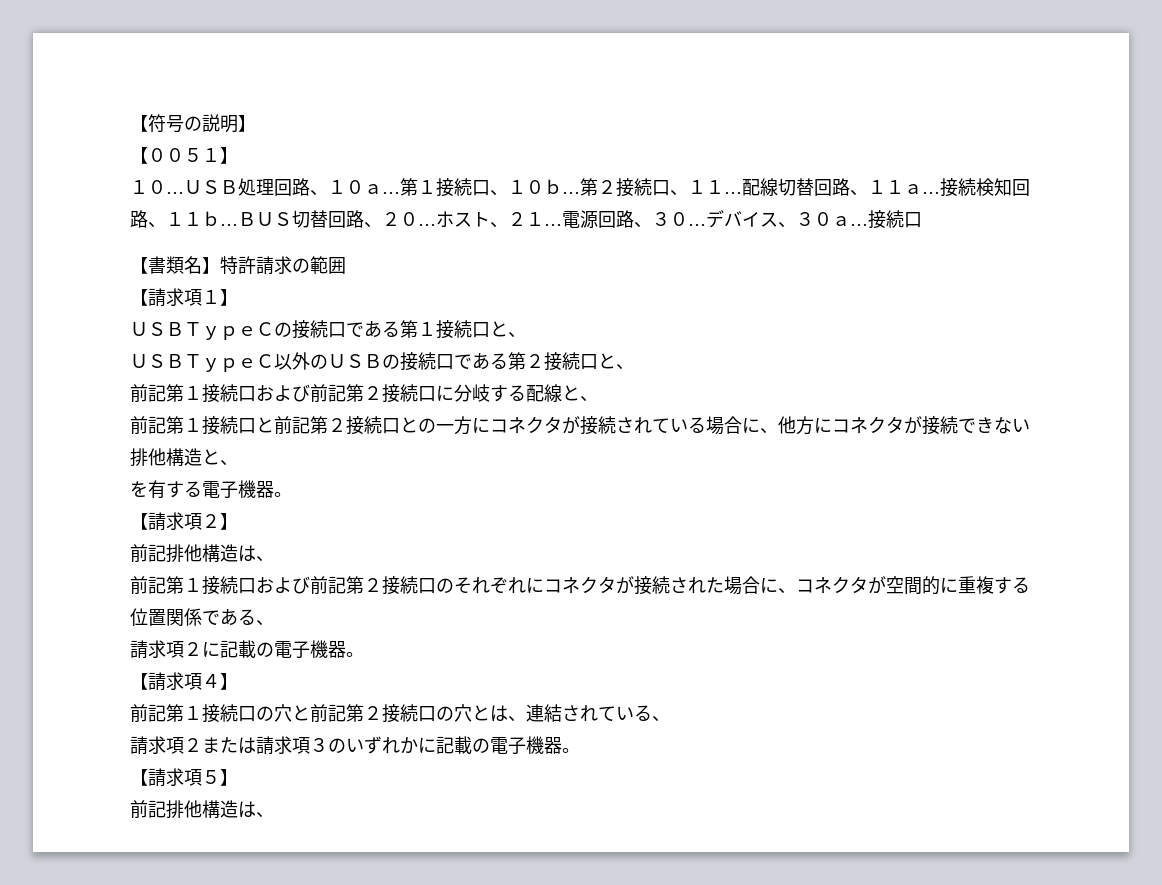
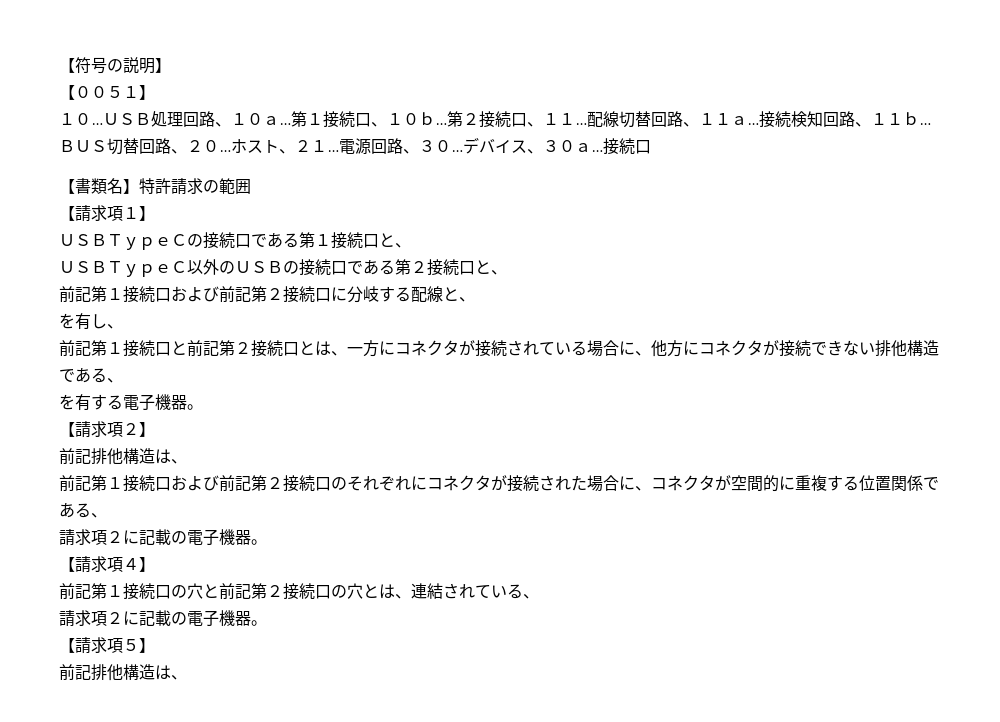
+ を有し、
- 前記第１接続口と前記第２接続口との一方にコネクタが接続されている場合に、他方にコネクタが接続できない排他構造と、
+ 前記第１接続口と前記第２接続口とは、一方にコネクタが接続されている場合に、他方にコネクタが接続できない排他構造である、
  前記第１接続口の穴と前記第２接続口の穴とは、連結されている、
- 請求項２または請求項３のいずれかに記載の電子機器。
+ 請求項２に記載の電子機器。

